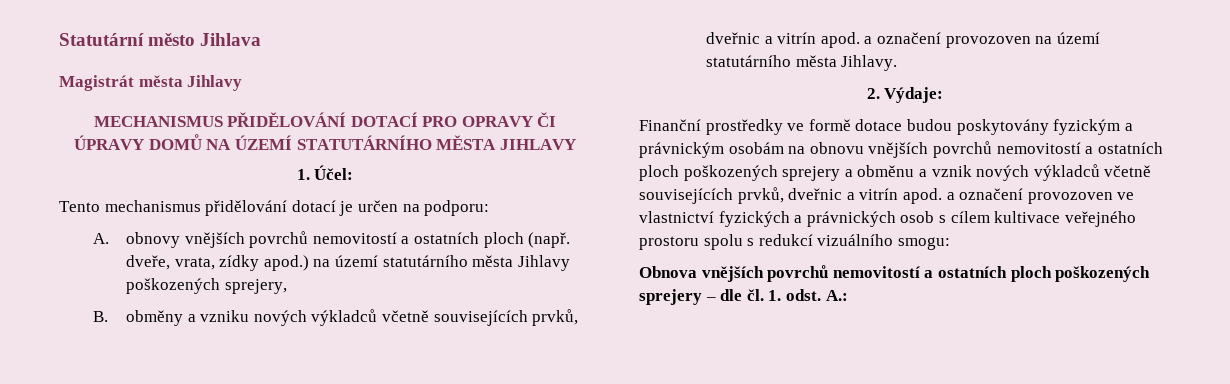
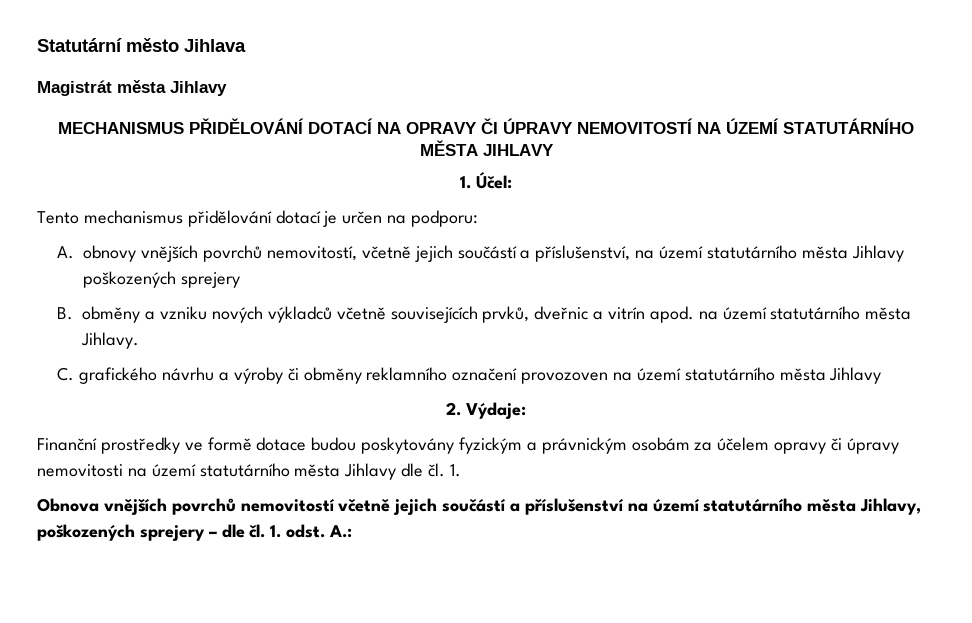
- MECHANISMUS PŘIDĚLOVÁNÍ DOTACÍ PRO OPRAVY ČI ÚPRAVY DOMŮ NA ÚZEMÍ STATUTÁRNÍHO MĚSTA JIHLAVY
+ MECHANISMUS PŘIDĚLOVÁNÍ DOTACÍ NA OPRAVY ČI ÚPRAVY NEMOVITOSTÍ NA ÚZEMÍ STATUTÁRNÍHO MĚSTA JIHLAVY
- A. obnovy vnějších povrchů nemovitostí a ostatních ploch (např. dveře, vrata, zídky apod.) na území statutárního města Jihlavy poškozených sprejery,
+ A. obnovy vnějších povrchů nemovitostí, včetně jejich součástí a příslušenství, na území statutárního města Jihlavy poškozených sprejery
- B. obměny a vzniku nových výkladců včetně souvisejících prvků, dveřnic a vitrín apod. a označení provozoven na území statutárního města Jihlavy.
+ B. obměny a vzniku nových výkladců včetně souvisejících prvků, dveřnic a vitrín apod. na území statutárního města Jihlavy.
+ C. grafického návrhu a výroby či obměny reklamního označení provozoven na území statutárního města Jihlavy
- Finanční prostředky ve formě dotace budou poskytovány fyzickým a právnickým osobám na obnovu vnějších povrchů nemovitostí a ostatních ploch poškozených sprejery a obměnu a vznik nových výkladců včetně souvisejících prvků, dveřnic a vitrín apod. a označení provozoven ve vlastnictví fyzických a právnických osob s cílem kultivace veřejného prostoru spolu s redukcí vizuálního smogu:
- Obnova vnějších povrchů nemovitostí a ostatních ploch poškozených sprejery – dle čl. 1. odst. A.:
+ Finanční prostředky ve formě dotace budou poskytovány fyzickým a právnickým osobám za účelem opravy či úpravy nemovitosti na území statutárního města Jihlavy dle čl. 1.
+ Obnova vnějších povrchů nemovitostí včetně jejich součástí a příslušenství na území statutárního města Jihlavy, poškozených sprejery – dle čl. 1. odst. A.:

